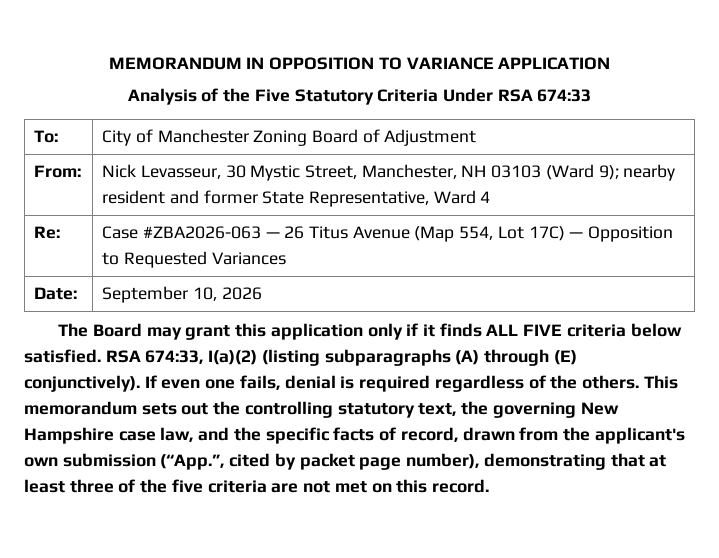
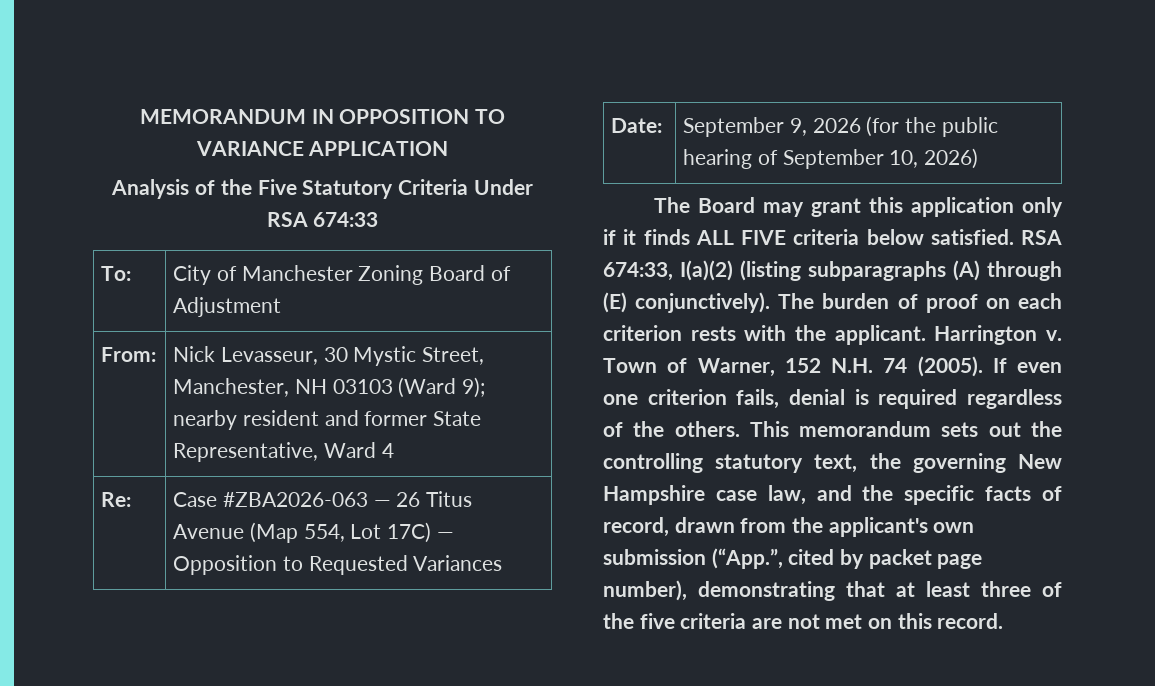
- Date: | September 10, 2026
+ Date: | September 9, 2026 (for the public hearing of September 10, 2026)
+ The burden of proof on each criterion rests with the applicant. Harrington v. Town of Warner, 152 N.H. 74 (2005).
- If even one fails, denial is required regardless of the others.
+ If even one criterion fails, denial is required regardless of the others.

